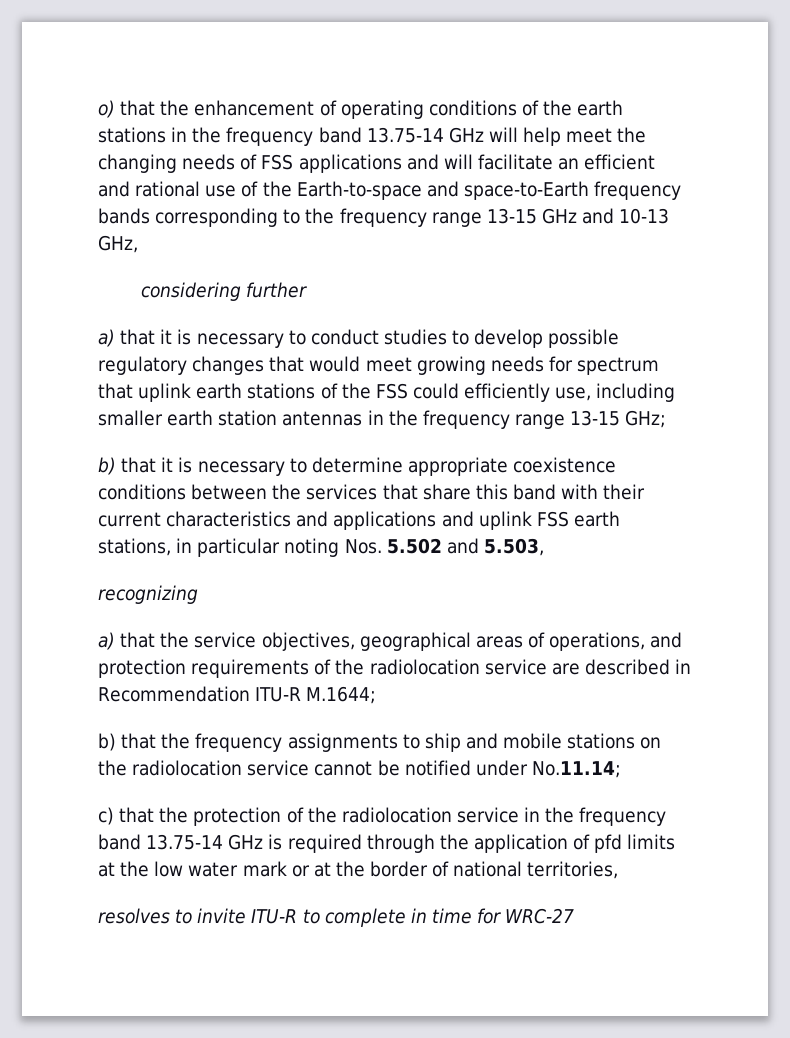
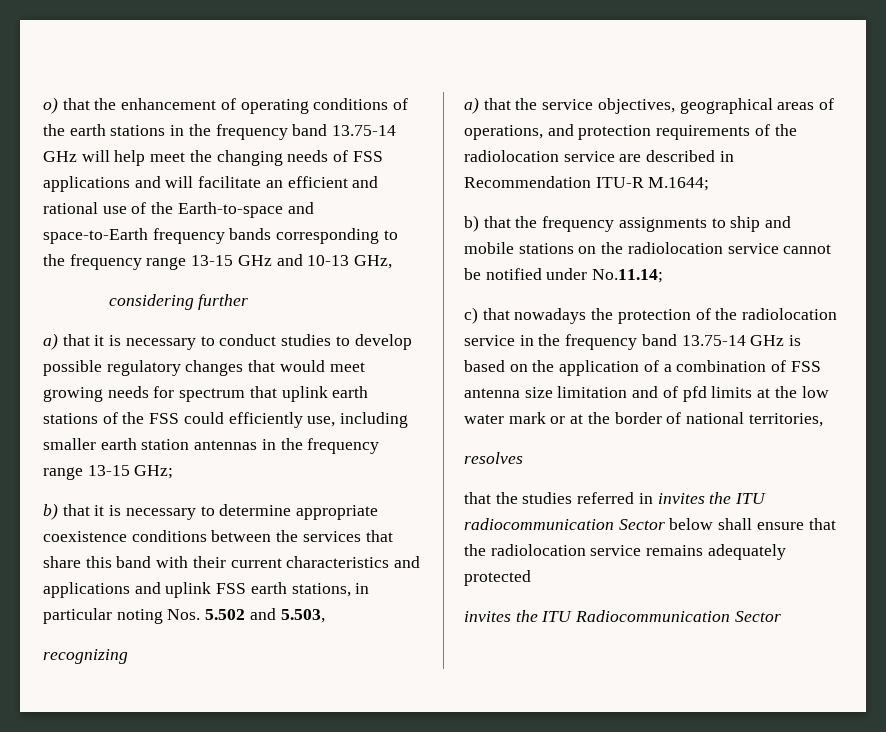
- c) that the protection of the radiolocation service in the frequency band 13.75-14 GHz is required through the application of pfd limits at the low water mark or at the border of national territories,
+ c) that nowadays the protection of the radiolocation service in the frequency band 13.75-14 GHz is based on the application of a combination of FSS antenna size limitation and of pfd limits at the low water mark or at the border of national territories,
- resolves to invite ITU-R to complete in time for WRC-27
+ resolves
+ that the studies referred in invites the ITU radiocommunication Sector below shall ensure that the radiolocation service remains adequately protected
+ invites the ITU Radiocommunication Sector

